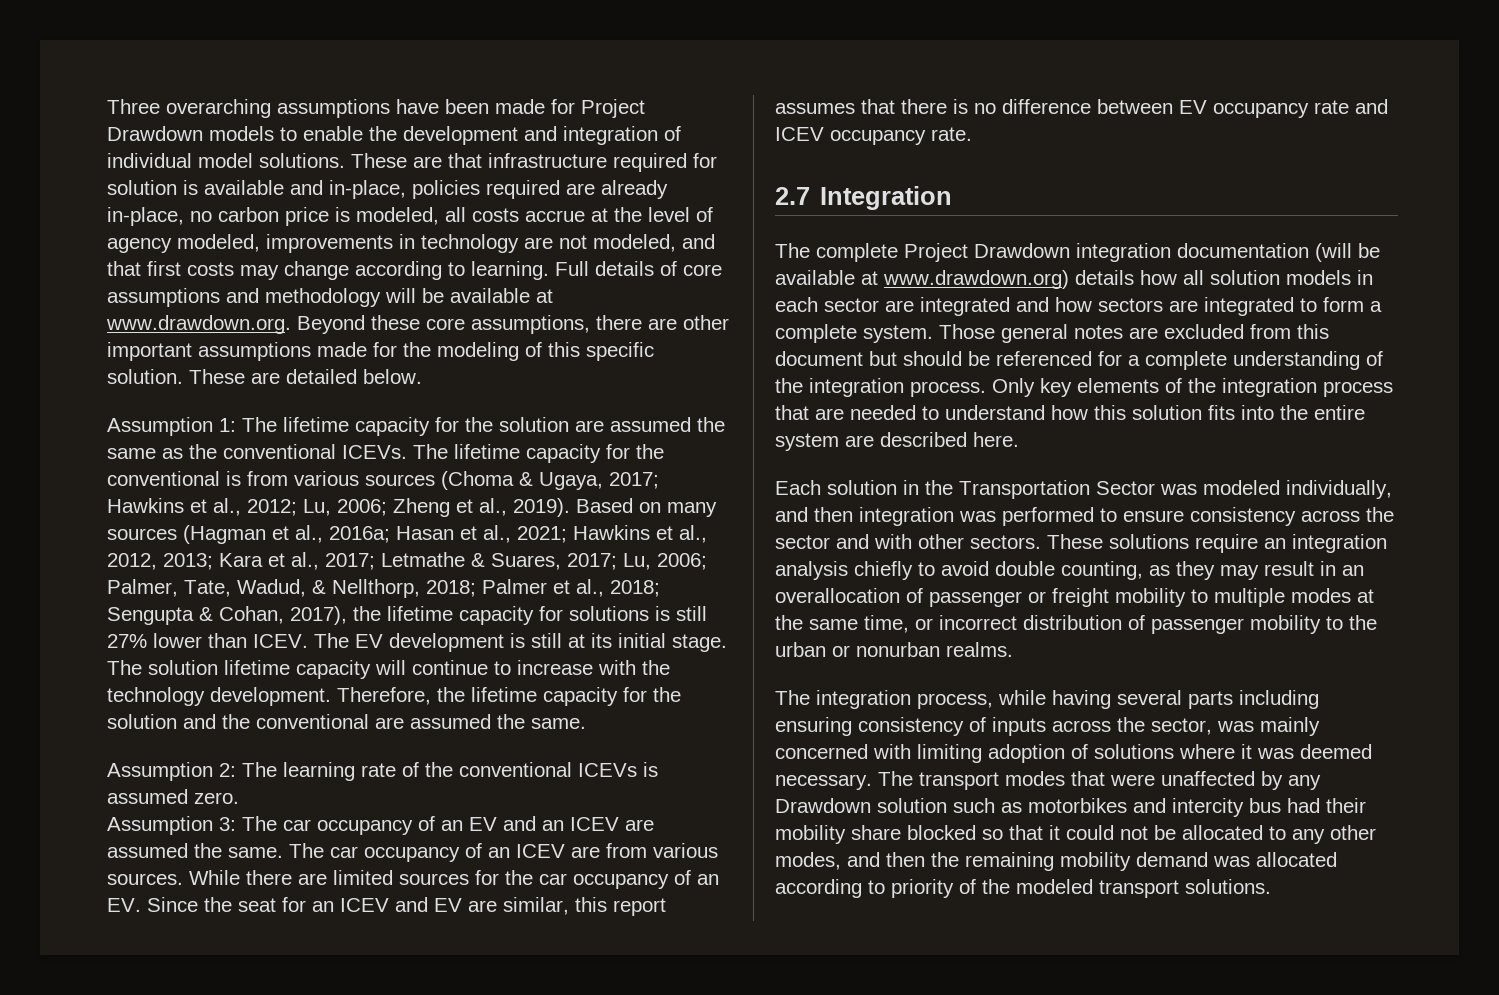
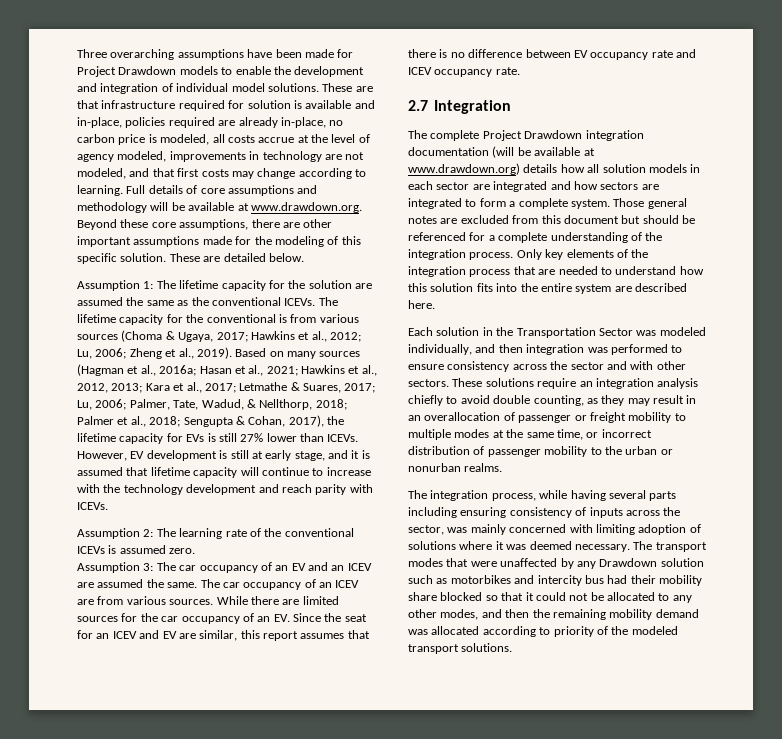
- Sengupta & Cohan, 2017), the lifetime capacity for solutions is still 27% lower than ICEV. The EV development is still at its initial stage. The solution lifetime capacity will continue to increase with the technology development. Therefore, the lifetime capacity for the solution and the conventional are assumed the same.
+ Sengupta & Cohan, 2017), the lifetime capacity for EVs is still 27% lower than ICEVs. However, EV development is still at early stage, and it is assumed that lifetime capacity will continue to increase with the technology development and reach parity with ICEVs.

